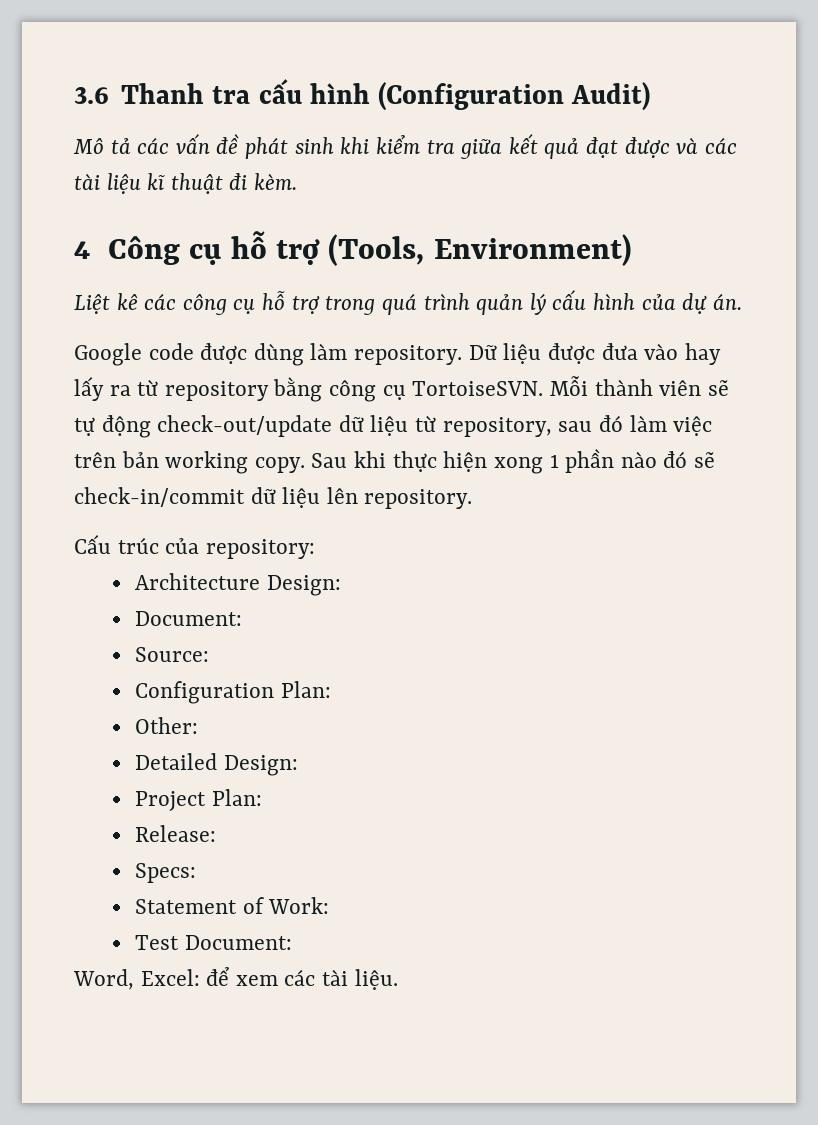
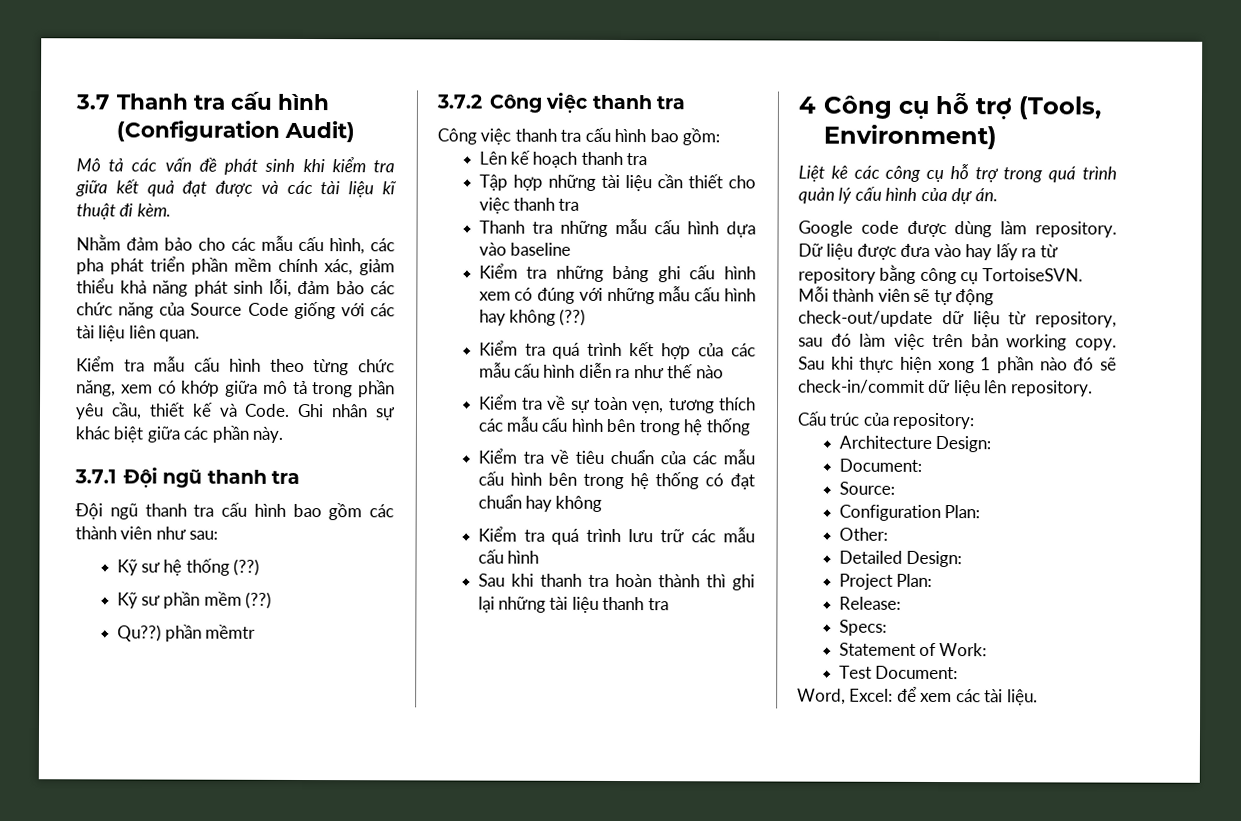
- 3.6 Thanh tra cấu hình (Configuration Audit)
+ 3.7 Thanh tra cấu hình (Configuration Audit)
+ Nhằm đảm bảo cho các mẫu cấu hình, các pha phát triển phần mềm chính xác, giảm thiểu khả năng phát sinh lỗi, đảm bảo các chức năng của Source Code giống với các tài liệu liên quan.
+ Kiểm tra mẫu cấu hình theo từng chức năng, xem có khớp giữa mô tả trong phần yêu cầu, thiết kế và Code. Ghi nhân sự khác biệt giữa các phần này.
+ 3.7.1 Đội ngũ thanh tra
+ Đội ngũ thanh tra cấu hình bao gồm các thành viên như sau:
+ Kỹ sư hệ thống (??)
+ Kỹ sư phần mềm (??)
+ Qu??) phần mềmtr
+ 3.7.2 Công việc thanh tra
+ Công việc thanh tra cấu hình bao gồm:
+ Lên kế hoạch thanh tra
+ Tập hợp những tài liệu cần thiết cho việc thanh tra
+ Thanh tra những mẫu cấu hình dựa vào baseline
+ Kiểm tra những bảng ghi cấu hình xem có đúng với những mẫu cấu hình hay không (??)
+ Kiểm tra quá trình kết hợp của các mẫu cấu hình diễn ra như thế nào
+ Kiểm tra về sự toàn vẹn, tương thích các mẫu cấu hình bên trong hệ thống
+ Kiểm tra về tiêu chuẩn của các mẫu cấu hình bên trong hệ thống có đạt chuẩn hay không
+ Kiểm tra quá trình lưu trữ các mẫu cấu hình
+ Sau khi thanh tra hoàn thành thì ghi lại những tài liệu thanh tra

